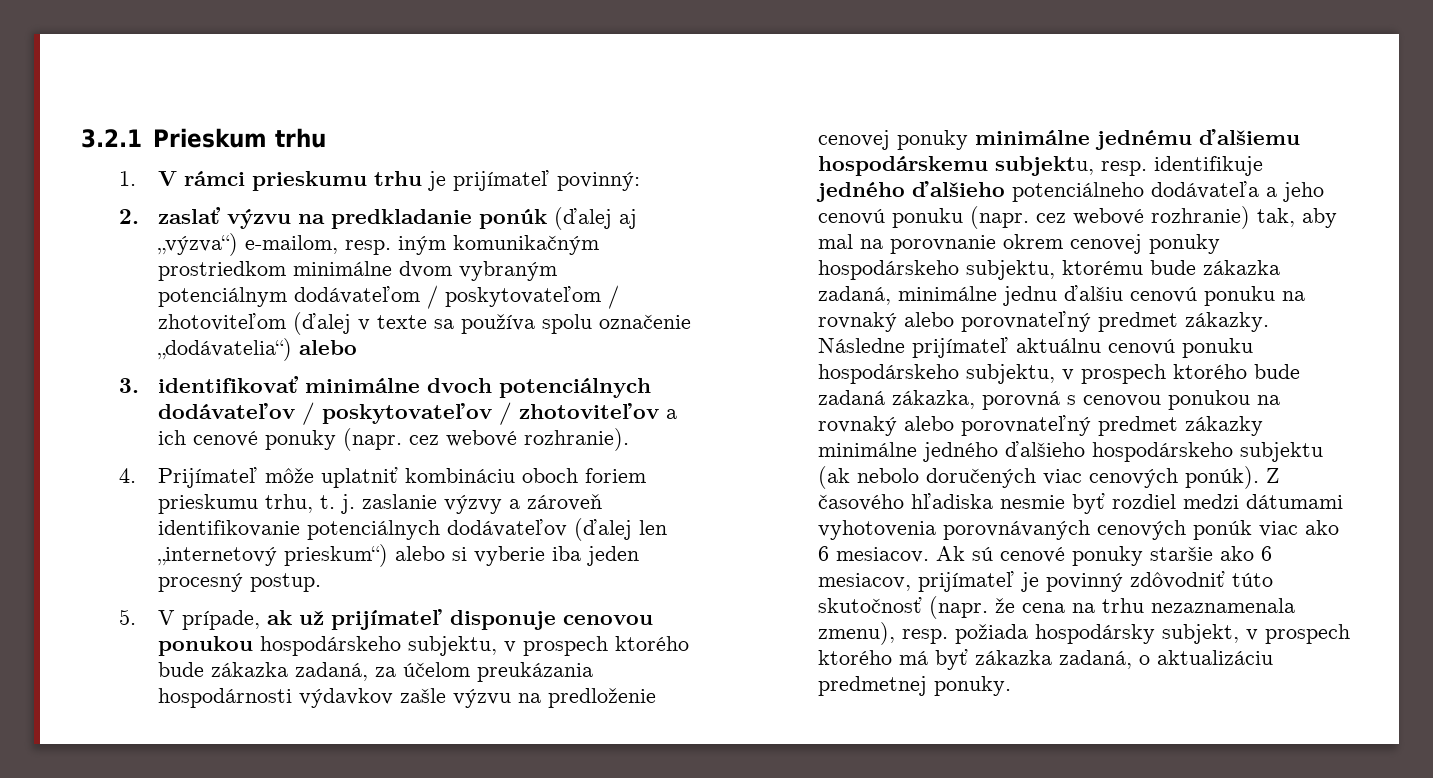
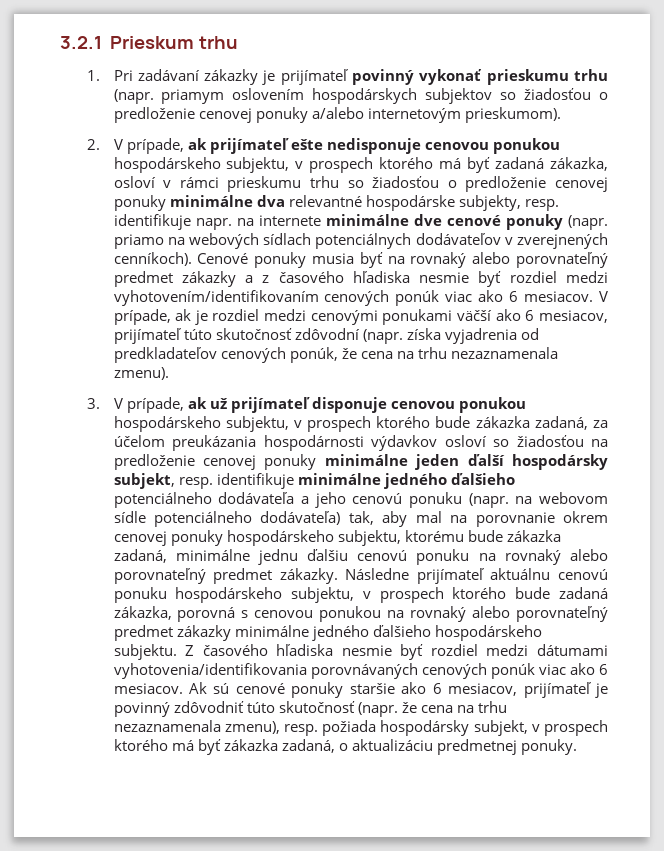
- 1. V rámci prieskumu trhu je prijímateľ povinný:
- 2. zaslať výzvu na predkladanie ponúk (ďalej aj „výzva“) e-mailom, resp. iným komunikačným prostriedkom minimálne dvom vybraným potenciálnym dodávateľom / poskytovateľom / zhotoviteľom (ďalej v texte sa používa spolu označenie „dodávatelia“) alebo
- 3. identifikovať minimálne dvoch potenciálnych dodávateľov / poskytovateľov / zhotoviteľov a ich cenové ponuky (napr. cez webové rozhranie).
- 4. Prijímateľ môže uplatniť kombináciu oboch foriem prieskumu trhu, t. j. zaslanie výzvy a zároveň identifikovanie potenciálnych dodávateľov (ďalej len „internetový prieskum“) alebo si vyberie iba jeden procesný postup.
- 5. V prípade, ak už prijímateľ disponuje cenovou ponukou hospodárskeho subjektu, v prospech ktorého bude zákazka zadaná, za účelom preukázania hospodárnosti výdavkov zašle výzvu na predloženie cenovej ponuky minimálne jednému ďalšiemu hospodárskemu subjektu, resp. identifikuje jedného ďalšieho potenciálneho dodávateľa a jeho cenovú ponuku (napr. cez webové rozhranie) tak, aby mal na porovnanie okrem cenovej ponuky hospodárskeho subjektu, ktorému bude zákazka zadaná, minimálne jednu ďalšiu cenovú ponuku na rovnaký alebo porovnateľný predmet zákazky.
+ 1. Pri zadávaní zákazky je prijímateľ povinný vykonať prieskumu trhu (napr. priamym oslovením hospodárskych subjektov so žiadosťou o predloženie cenovej ponuky a/alebo internetovým prieskumom).
+ 2. V prípade, ak prijímateľ ešte nedisponuje cenovou ponukou hospodárskeho subjektu, v prospech ktorého má byť zadaná zákazka, osloví v rámci prieskumu trhu so žiadosťou o predloženie cenovej ponuky minimálne dva relevantné hospodárske subjekty, resp. identifikuje napr. na internete minimálne dve cenové ponuky (napr. priamo na webových sídlach potenciálnych dodávateľov v zverejnených cenníkoch). Cenové ponuky musia byť na rovnaký alebo porovnateľný predmet zákazky a z časového hľadiska nesmie byť rozdiel medzi vyhotovením/identifikovaním cenových ponúk viac ako 6 mesiacov. V prípade, ak je rozdiel medzi cenovými ponukami väčší ako 6 mesiacov, prijímateľ túto skutočnosť zdôvodní (napr. získa vyjadrenia od predkladateľov cenových ponúk, že cena na trhu nezaznamenala zmenu).
+ 3. V prípade, ak už prijímateľ disponuje cenovou ponukou hospodárskeho subjektu, v prospech ktorého bude zákazka zadaná, za účelom preukázania hospodárnosti výdavkov osloví so žiadosťou na predloženie cenovej ponuky minimálne jeden ďalší hospodársky subjekt, resp. identifikuje minimálne jedného ďalšieho potenciálneho dodávateľa a jeho cenovú ponuku (napr. na webovom sídle potenciálneho dodávateľa) tak, aby mal na porovnanie okrem cenovej ponuky hospodárskeho subjektu, ktorému bude zákazka zadaná, minimálne jednu ďalšiu cenovú ponuku na rovnaký alebo porovnateľný predmet zákazky.
- Následne prijímateľ aktuálnu cenovú ponuku hospodárskeho subjektu, v prospech ktorého bude zadaná zákazka, porovná s cenovou ponukou na rovnaký alebo porovnateľný predmet zákazky minimálne jedného ďalšieho hospodárskeho subjektu (ak nebolo doručených viac cenových ponúk).
+ Následne prijímateľ aktuálnu cenovú ponuku hospodárskeho subjektu, v prospech ktorého bude zadaná zákazka, porovná s cenovou ponukou na rovnaký alebo porovnateľný predmet zákazky minimálne jedného ďalšieho hospodárskeho subjektu.
- Z časového hľadiska nesmie byť rozdiel medzi dátumami vyhotovenia porovnávaných cenových ponúk viac ako 6 mesiacov.
+ Z časového hľadiska nesmie byť rozdiel medzi dátumami vyhotovenia/identifikovania porovnávaných cenových ponúk viac ako 6 mesiacov.

